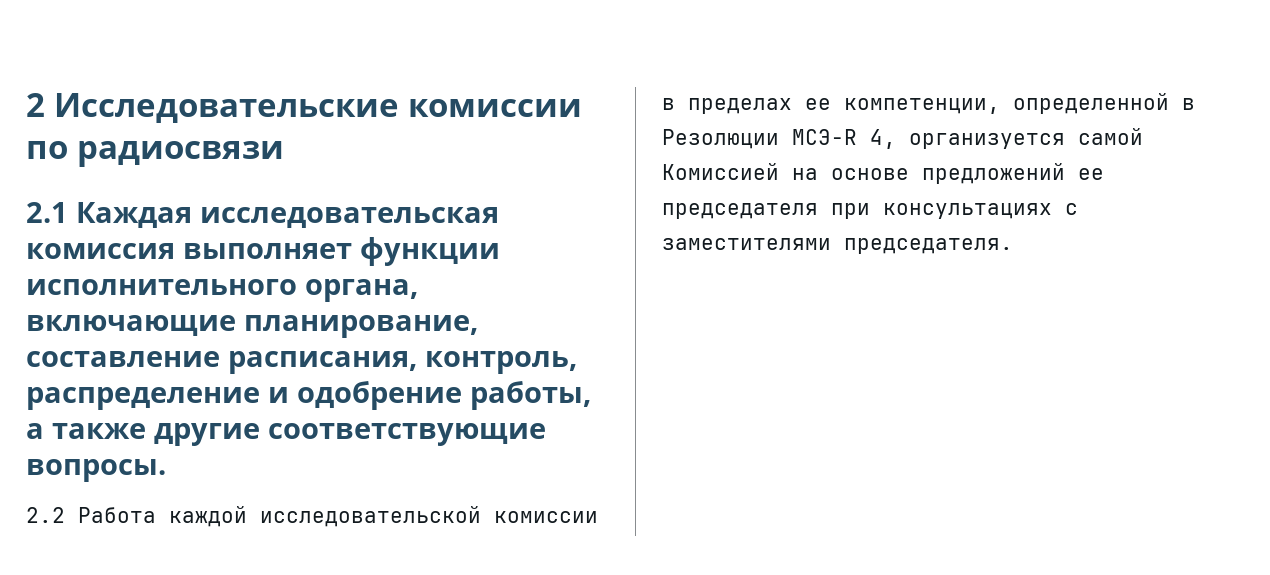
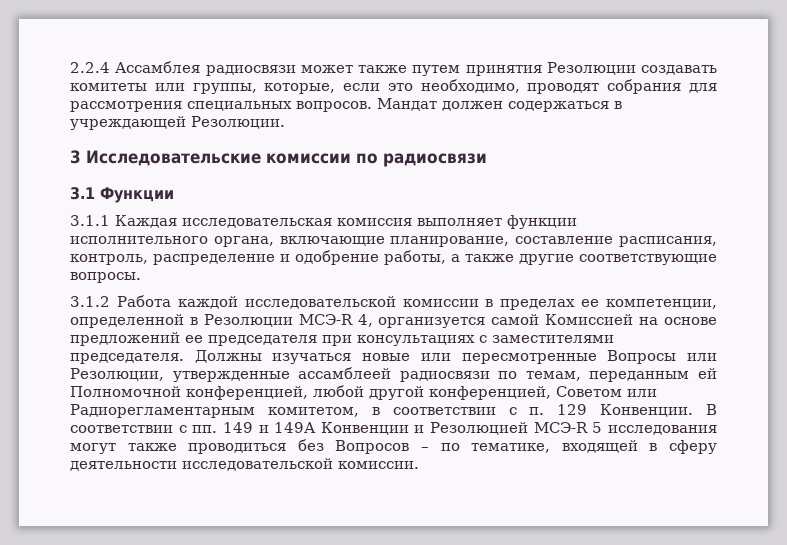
- 2 Исследовательские комиссии по радиосвязи
+ 2.2.4 Ассамблея радиосвязи может также путем принятия Резолюции создавать комитеты или группы, которые, если это необходимо, проводят собрания для рассмотрения специальных вопросов. Мандат должен содержаться в учреждающей Резолюции.
+ 3 Исследовательские комиссии по радиосвязи
- 2.1 Каждая исследовательская комиссия выполняет функции исполнительного органа, включающие планирование, составление расписания, контроль, распределение и одобрение работы, а также другие соответствующие вопросы.
+ 3.1 Функции
+ 3.1.1 Каждая исследовательская комиссия выполняет функции исполнительного органа, включающие планирование, составление расписания, контроль, распределение и одобрение работы, а также другие соответствующие вопросы.
- 2.2 Работа каждой исследовательской комиссии в пределах ее компетенции, определенной в Резолюции МСЭ-R 4, организуется самой Комиссией на основе предложений ее председателя при консультациях с заместителями председателя.
+ 3.1.2 Работа каждой исследовательской комиссии в пределах ее компетенции, определенной в Резолюции МСЭ-R 4, организуется самой Комиссией на основе предложений ее председателя при консультациях с заместителями председателя.
+ Должны изучаться новые или пересмотренные Вопросы или Резолюции, утвержденные ассамблеей радиосвязи по темам, переданным ей Полномочной конференцией, любой другой конференцией, Советом или Радиорегламентарным комитетом, в соответствии с п. 129 Конвенции. В соответствии с пп. 149 и 149А Конвенции и Резолюцией МСЭ-R 5 исследования могут также проводиться без Вопросов – по тематике, входящей в сферу деятельности исследовательской комиссии.

